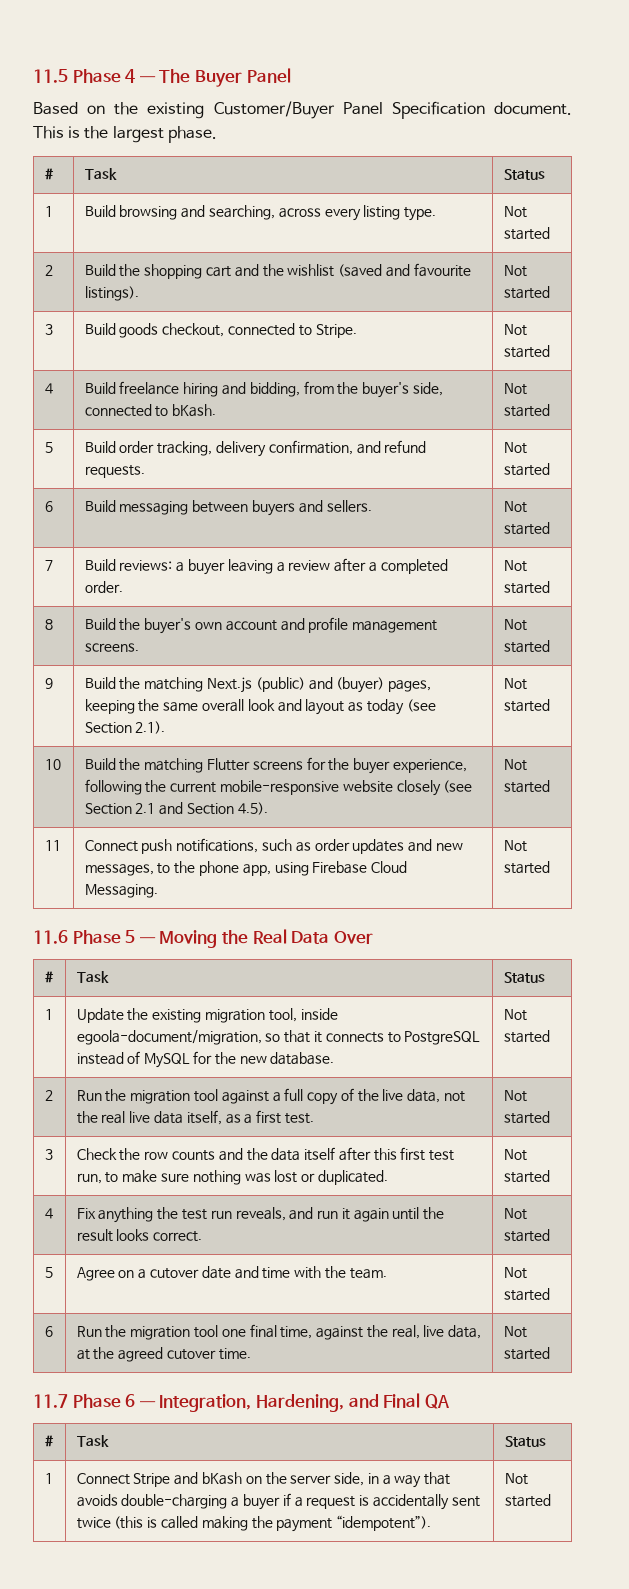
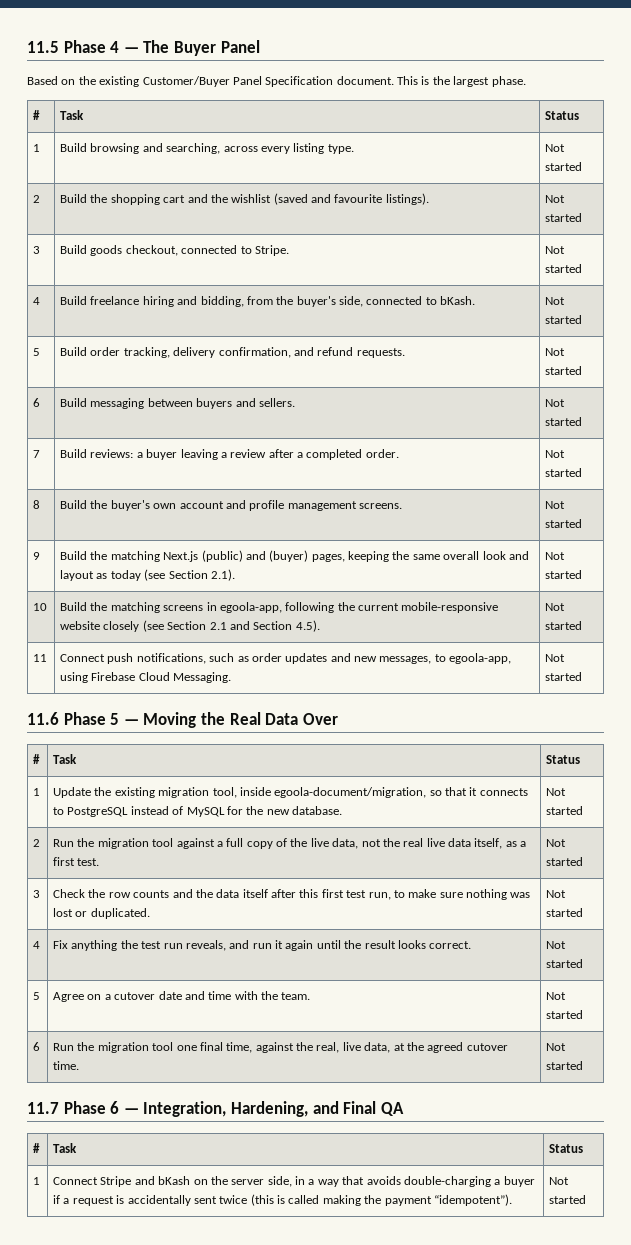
- 10 | Build the matching Flutter screens for the buyer experience, following the current mobile-responsive website closely (see Section 2.1 and Section 4.5). | Not started
+ 10 | Build the matching screens in egoola-app, following the current mobile-responsive website closely (see Section 2.1 and Section 4.5). | Not started
- 11 | Connect push notifications, such as order updates and new messages, to the phone app, using Firebase Cloud Messaging. | Not started
+ 11 | Connect push notifications, such as order updates and new messages, to egoola-app, using Firebase Cloud Messaging. | Not started

